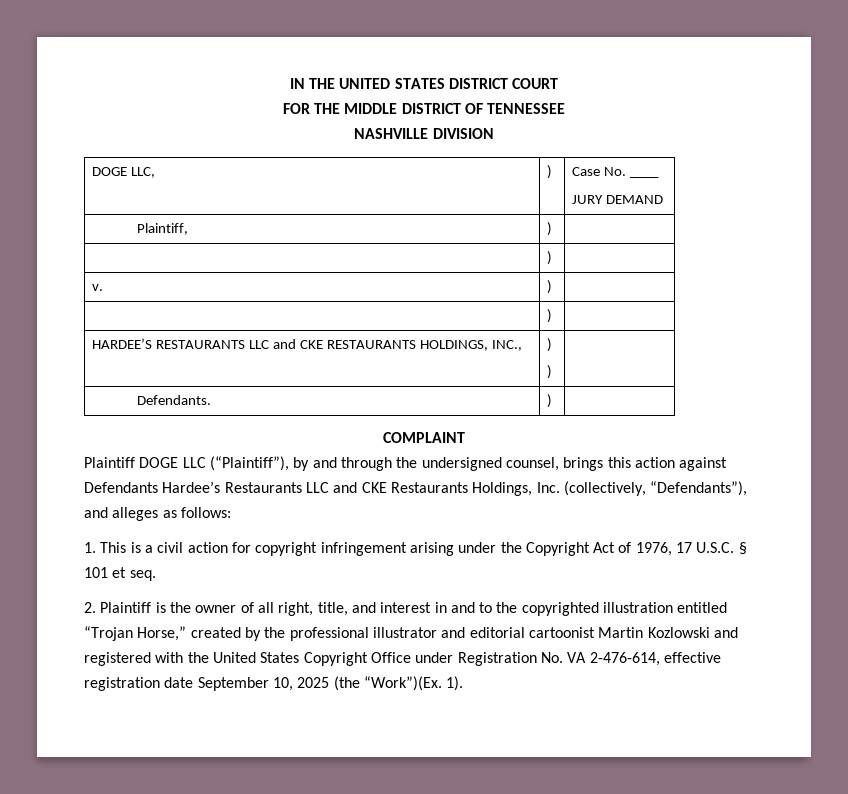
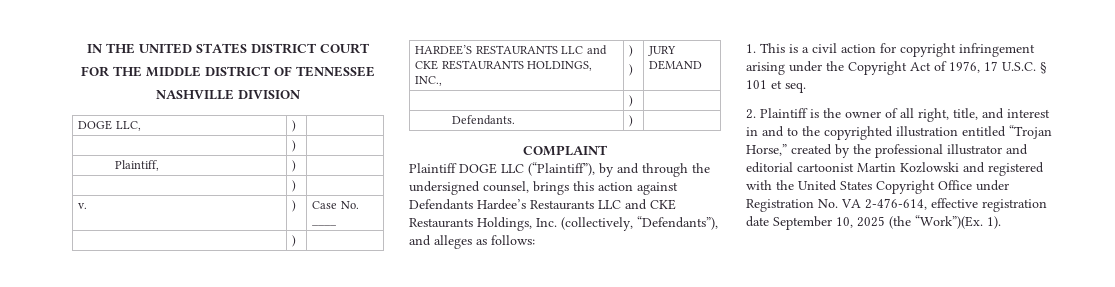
- DOGE LLC, | ) | Case No. ____
- JURY DEMAND
+ DOGE LLC, | ) |
+ | ) |
- v. | ) |
+ v. | ) | Case No. ____
  HARDEE’S RESTAURANTS LLC and CKE RESTAURANTS HOLDINGS, INC., | )
- ) |
+ ) | JURY DEMAND
+ | ) |

